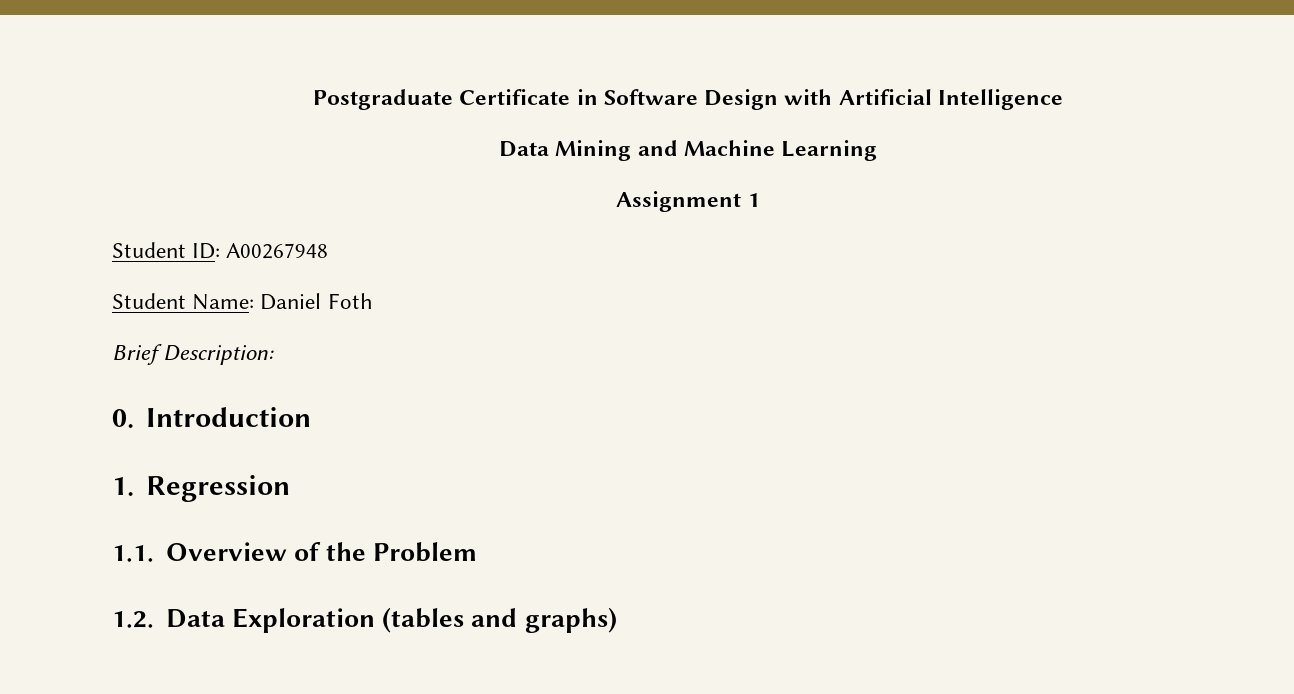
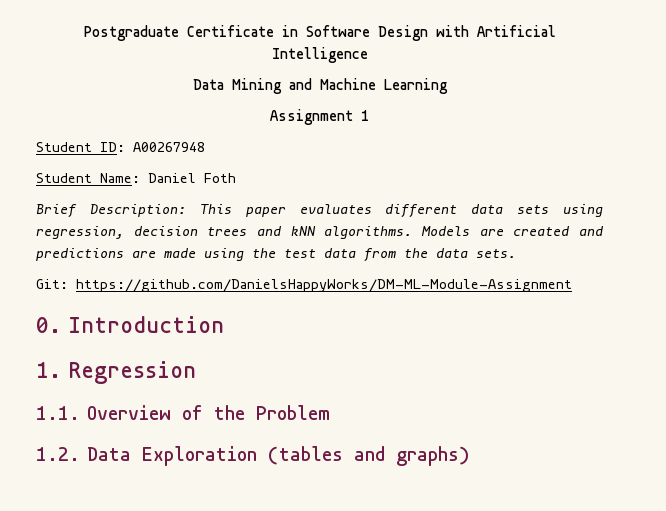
- Brief Description:
+ Brief Description: This paper evaluates different data sets using regression, decision trees and kNN algorithms. Models are created and predictions are made using the test data from the data sets.
+ Git: https://github.com/DanielsHappyWorks/DM-ML-Module-Assignment

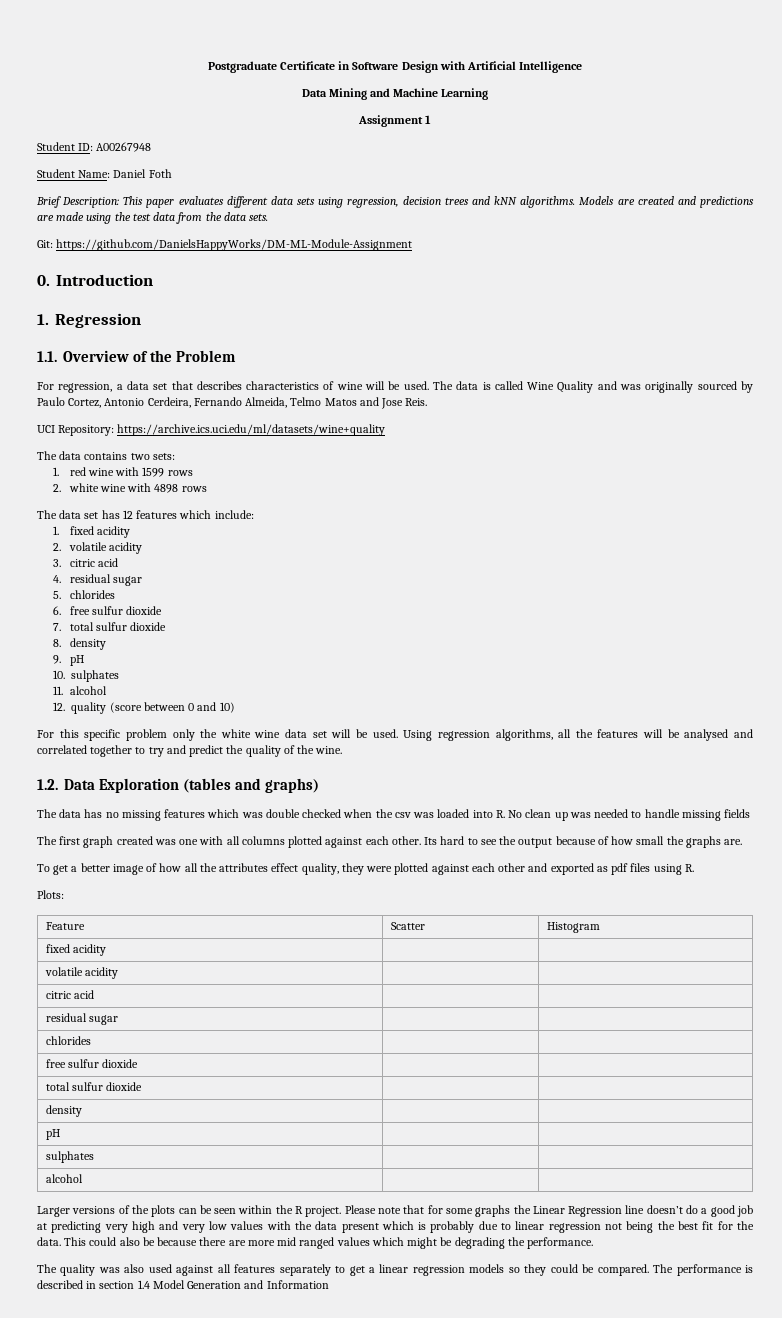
+ For regression, a data set that describes characteristics of wine will be used. The data is called Wine Quality and was originally sourced by Paulo Cortez, Antonio Cerdeira, Fernando Almeida, Telmo Matos and Jose Reis.
+ UCI Repository: https://archive.ics.uci.edu/ml/datasets/wine+quality
+ The data contains two sets:
+ 1. red wine with 1599 rows
+ 2. white wine with 4898 rows
+ The data set has 12 features which include:
+ 1. fixed acidity
+ 2. volatile acidity
+ 3. citric acid
+ 4. residual sugar
+ 5. chlorides
+ 6. free sulfur dioxide
+ 7. total sulfur dioxide
+ 8. density
+ 9. pH
+ 10. sulphates
+ 11. alcohol
+ 12. quality (score between 0 and 10)
+ For this specific problem only the white wine data set will be used. Using regression algorithms, all the features will be analysed and correlated together to try and predict the quality of the wine.
+ The data has no missing features which was double checked when the csv was loaded into R. No clean up was needed to handle missing fields
+ The first graph created was one with all columns plotted against each other. Its hard to see the output because of how small the graphs are.
+ To get a better image of how all the attributes effect quality, they were plotted against each other and exported as pdf files using R.
+ Plots:
+ Feature | Scatter | Histogram
+ fixed acidity | |
+ volatile acidity | |
+ citric acid | |
+ residual sugar | |
+ chlorides | |
+ free sulfur dioxide | |
+ total sulfur dioxide | |
+ density | |
+ pH | |
+ sulphates | |
+ alcohol | |
+ Larger versions of the plots can be seen within the R project. Please note that for some graphs the Linear Regression line doesn’t do a good job at predicting very high and very low values with the data present which is probably due to linear regression not being the best fit for the data. This could also be because there are more mid ranged values which might be degrading the performance.
+ The quality was also used against all features separately to get a linear regression models so they could be compared. The performance is described in section 1.4 Model Generation and Information

